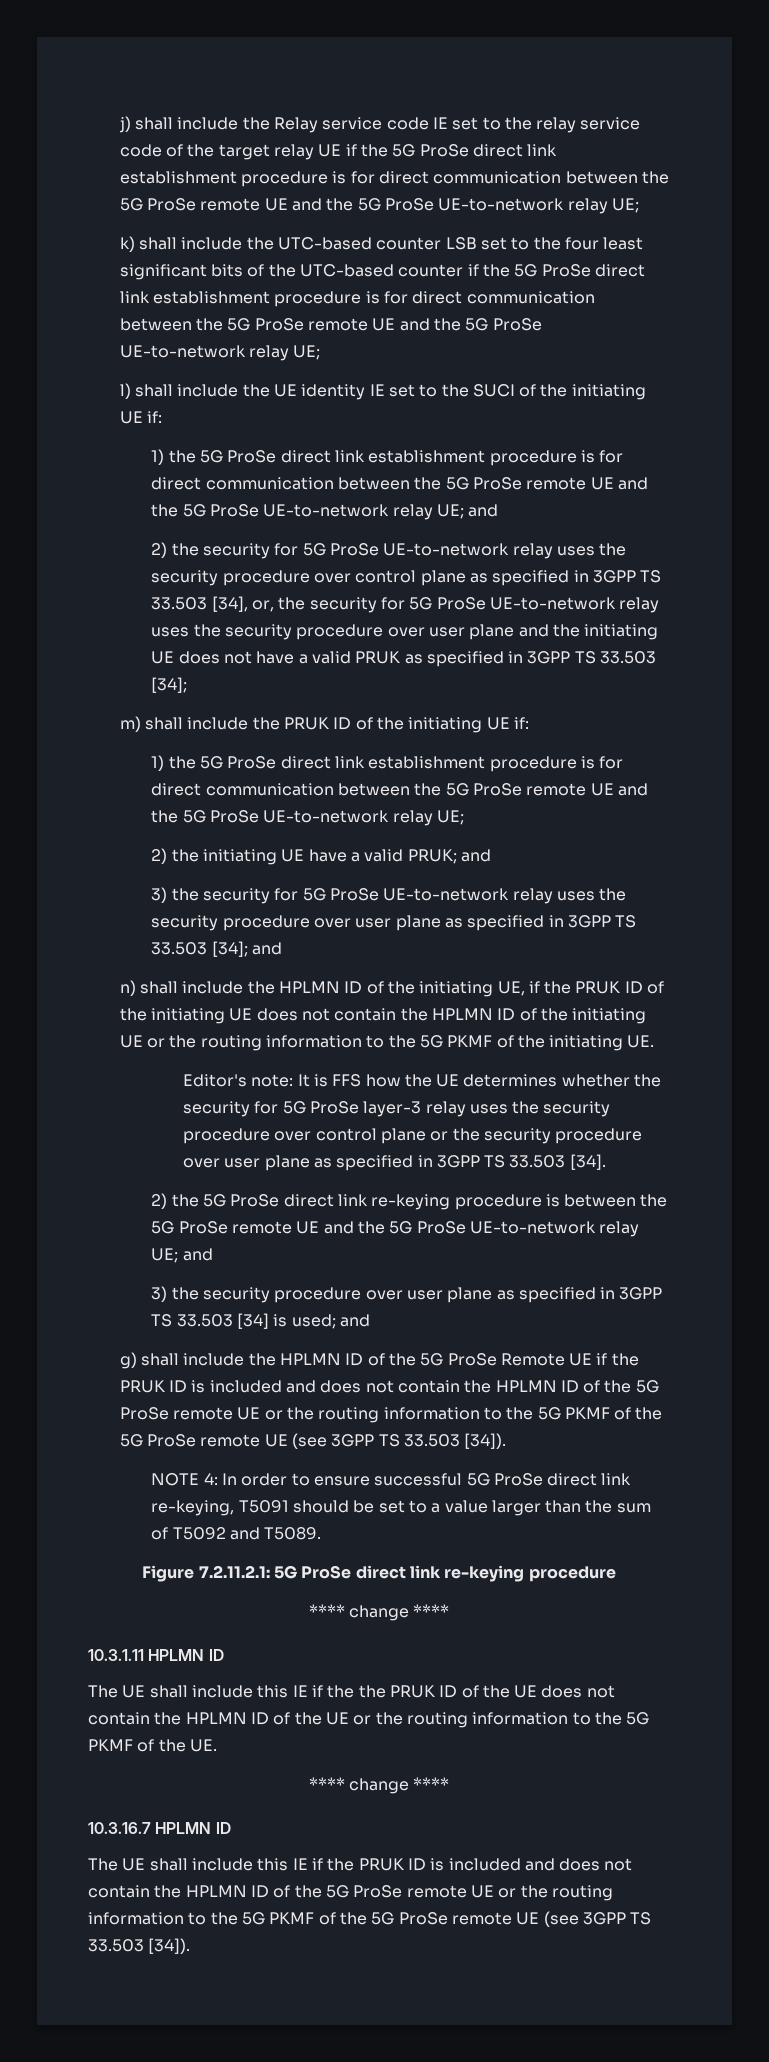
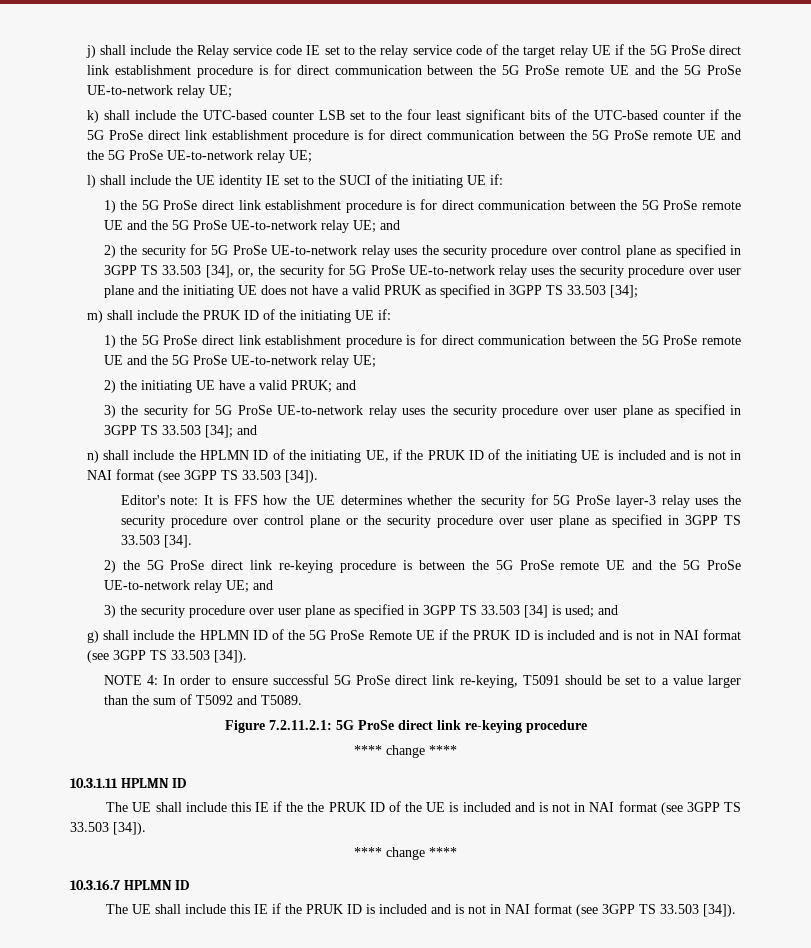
- n) shall include the HPLMN ID of the initiating UE, if the PRUK ID of the initiating UE does not contain the HPLMN ID of the initiating UE or the routing information to the 5G PKMF of the initiating UE.
+ n) shall include the HPLMN ID of the initiating UE, if the PRUK ID of the initiating UE is included and is not in NAI format (see 3GPP TS 33.503 [34]).
- g) shall include the HPLMN ID of the 5G ProSe Remote UE if the PRUK ID is included and does not contain the HPLMN ID of the 5G ProSe remote UE or the routing information to the 5G PKMF of the 5G ProSe remote UE (see 3GPP TS 33.503 [34]).
+ g) shall include the HPLMN ID of the 5G ProSe Remote UE if the PRUK ID is included and is not in NAI format (see 3GPP TS 33.503 [34]).
- The UE shall include this IE if the the PRUK ID of the UE does not contain the HPLMN ID of the UE or the routing information to the 5G PKMF of the UE.
+ The UE shall include this IE if the the PRUK ID of the UE is included and is not in NAI format (see 3GPP TS 33.503 [34]).
- The UE shall include this IE if the PRUK ID is included and does not contain the HPLMN ID of the 5G ProSe remote UE or the routing information to the 5G PKMF of the 5G ProSe remote UE (see 3GPP TS 33.503 [34]).
+ The UE shall include this IE if the PRUK ID is included and is not in NAI format (see 3GPP TS 33.503 [34]).

